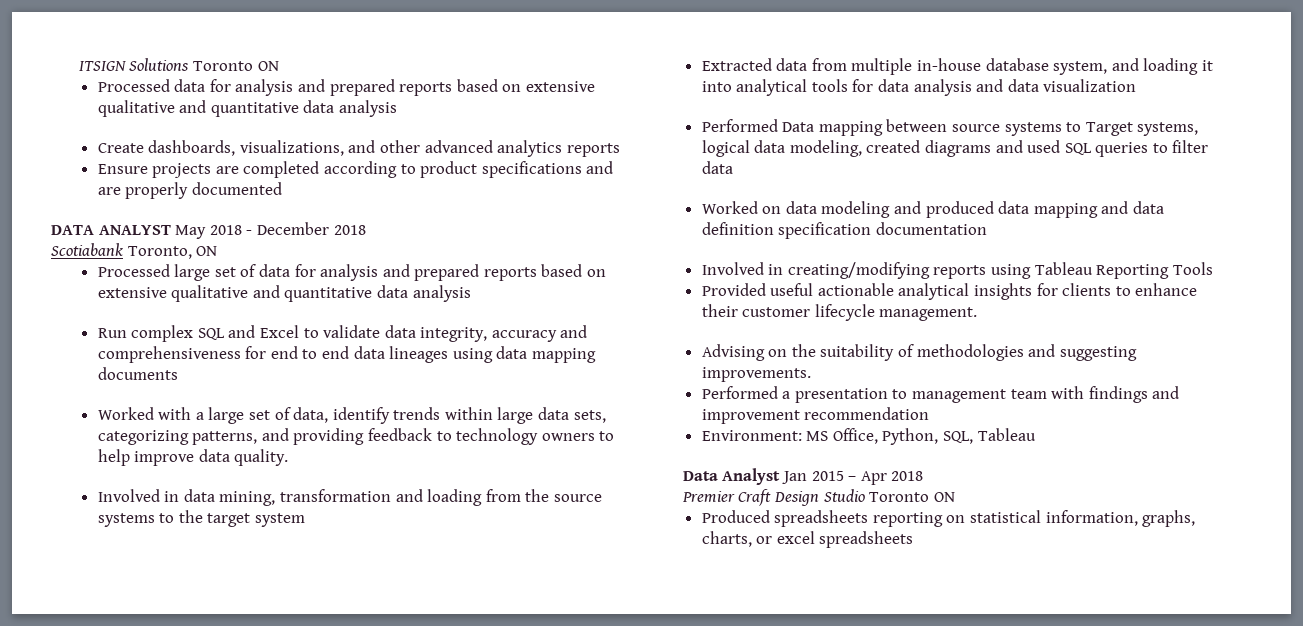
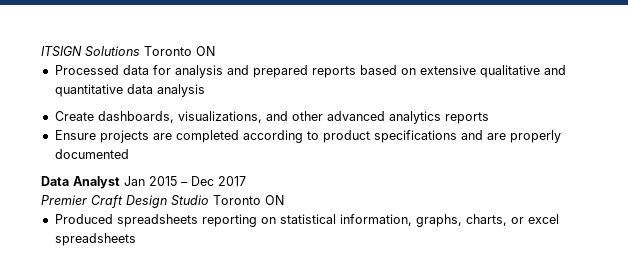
- DATA ANALYST May 2018 - December 2018
- Scotiabank Toronto, ON
- Processed large set of data for analysis and prepared reports based on extensive qualitative and quantitative data analysis
- Run complex SQL and Excel to validate data integrity, accuracy and comprehensiveness for end to end data lineages using data mapping documents
- Worked with a large set of data, identify trends within large data sets, categorizing patterns, and providing feedback to technology owners to help improve data quality.
- Involved in data mining, transformation and loading from the source systems to the target system
- Extracted data from multiple in-house database system, and loading it into analytical tools for data analysis and data visualization
- Performed Data mapping between source systems to Target systems, logical data modeling, created diagrams and used SQL queries to filter data
- Worked on data modeling and produced data mapping and data definition specification documentation
- Involved in creating/modifying reports using Tableau Reporting Tools
- Provided useful actionable analytical insights for clients to enhance their customer lifecycle management.
- Advising on the suitability of methodologies and suggesting improvements.
- Performed a presentation to management team with findings and improvement recommendation
- Environment: MS Office, Python, SQL, Tableau
- Data Analyst Jan 2015 – Apr 2018
+ Data Analyst Jan 2015 – Dec 2017

